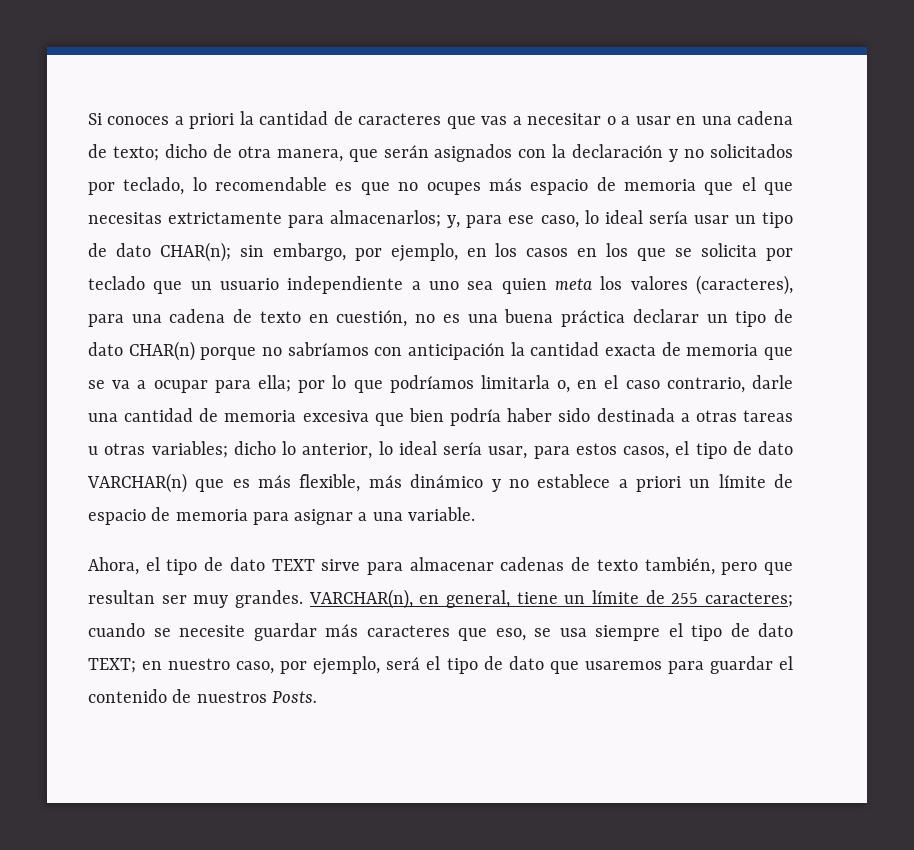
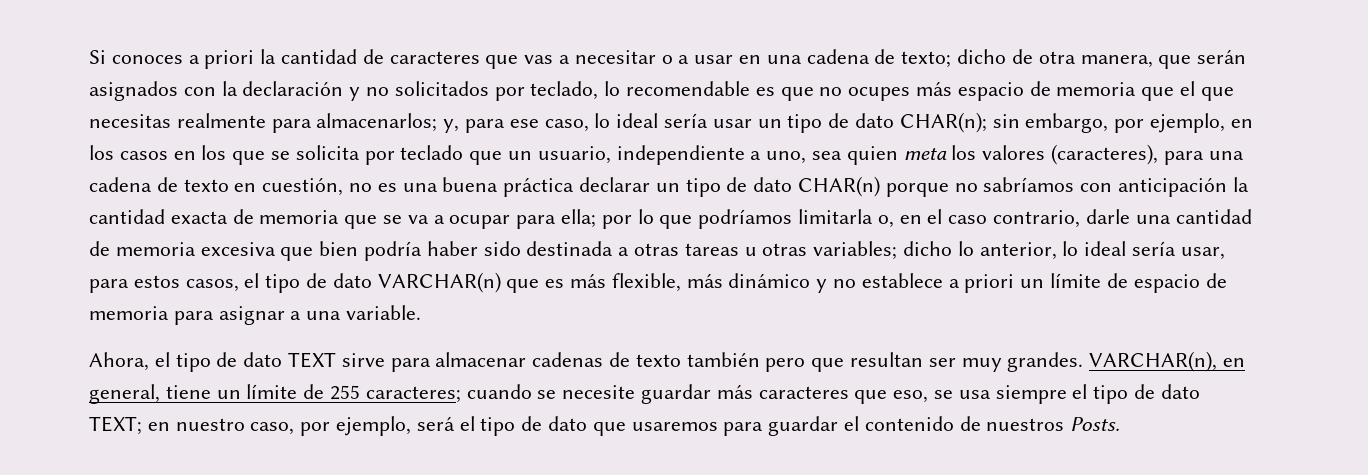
- dicho de otra manera, que serán asignados con la declaración y no solicitados por teclado, lo recomendable es que no ocupes más espacio de memoria que el que necesitas extrictamente para almacenarlos;
+ dicho de otra manera, que serán asignados con la declaración y no solicitados por teclado, lo recomendable es que no ocupes más espacio de memoria que el que necesitas realmente para almacenarlos;
- sin embargo, por ejemplo, en los casos en los que se solicita por teclado que un usuario independiente a uno sea quien meta los valores (caracteres), para una cadena de texto en cuestión, no es una buena práctica declarar un tipo de dato CHAR(n) porque no sabríamos con anticipación la cantidad exacta de memoria que se va a ocupar para ella;
+ sin embargo, por ejemplo, en los casos en los que se solicita por teclado que un usuario, independiente a uno, sea quien meta los valores (caracteres), para una cadena de texto en cuestión, no es una buena práctica declarar un tipo de dato CHAR(n) porque no sabríamos con anticipación la cantidad exacta de memoria que se va a ocupar para ella;
- Ahora, el tipo de dato TEXT sirve para almacenar cadenas de texto también, pero que resultan ser muy grandes.
+ Ahora, el tipo de dato TEXT sirve para almacenar cadenas de texto también pero que resultan ser muy grandes.

